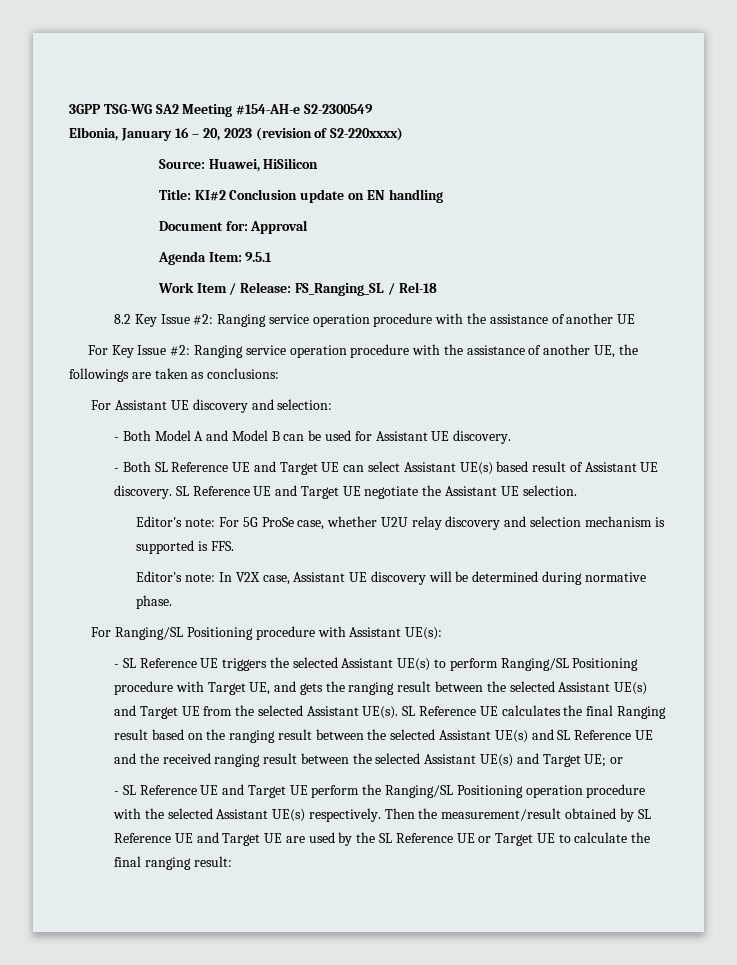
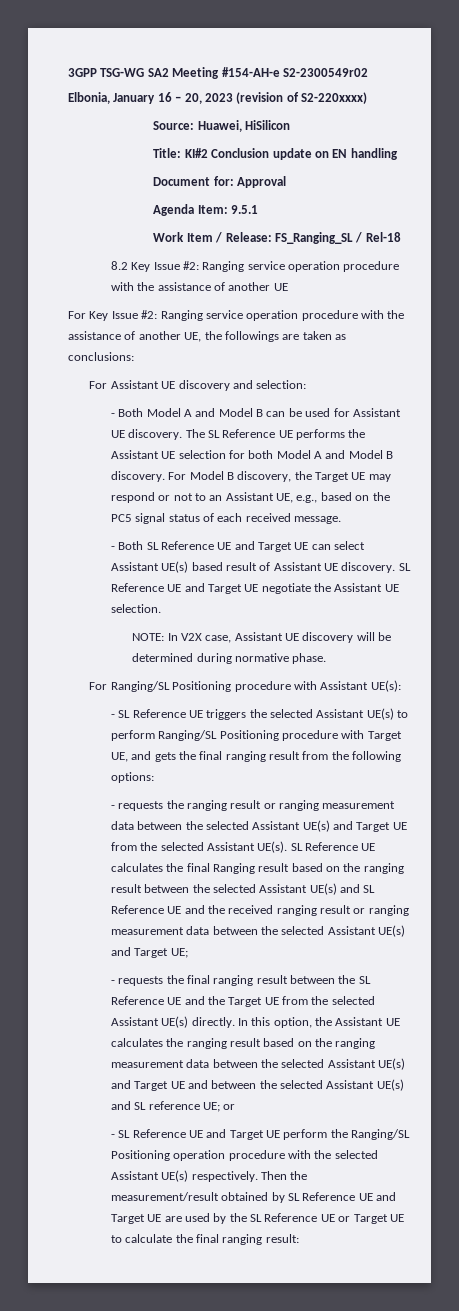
- 3GPP TSG-WG SA2 Meeting #154-AH-e S2-2300549
+ 3GPP TSG-WG SA2 Meeting #154-AH-e S2-2300549r02
+ The SL Reference UE performs the Assistant UE selection for both Model A and Model B discovery. For Model B discovery, the Target UE may respond or not to an Assistant UE, e.g., based on the PC5 signal status of each received message.
- Editor's note: For 5G ProSe case, whether U2U relay discovery and selection mechanism is supported is FFS.
- Editor's note: In V2X case, Assistant UE discovery will be determined during normative phase.
+ NOTE: In V2X case, Assistant UE discovery will be determined during normative phase.
- - SL Reference UE triggers the selected Assistant UE(s) to perform Ranging/SL Positioning procedure with Target UE, and gets the ranging result between the selected Assistant UE(s) and Target UE from the selected Assistant UE(s).
+ - SL Reference UE triggers the selected Assistant UE(s) to perform Ranging/SL Positioning procedure with Target UE, and gets the final ranging result from the following options:
+ - requests the ranging result or ranging measurement data between the selected Assistant UE(s) and Target UE from the selected Assistant UE(s).
- SL Reference UE calculates the final Ranging result based on the ranging result between the selected Assistant UE(s) and SL Reference UE and the received ranging result between the selected Assistant UE(s) and Target UE; or
+ SL Reference UE calculates the final Ranging result based on the ranging result between the selected Assistant UE(s) and SL Reference UE and the received ranging result or ranging measurement data between the selected Assistant UE(s) and Target UE;
+ - requests the final ranging result between the SL Reference UE and the Target UE from the selected Assistant UE(s) directly. In this option, the Assistant UE calculates the ranging result based on the ranging measurement data between the selected Assistant UE(s) and Target UE and between the selected Assistant UE(s) and SL reference UE; or

